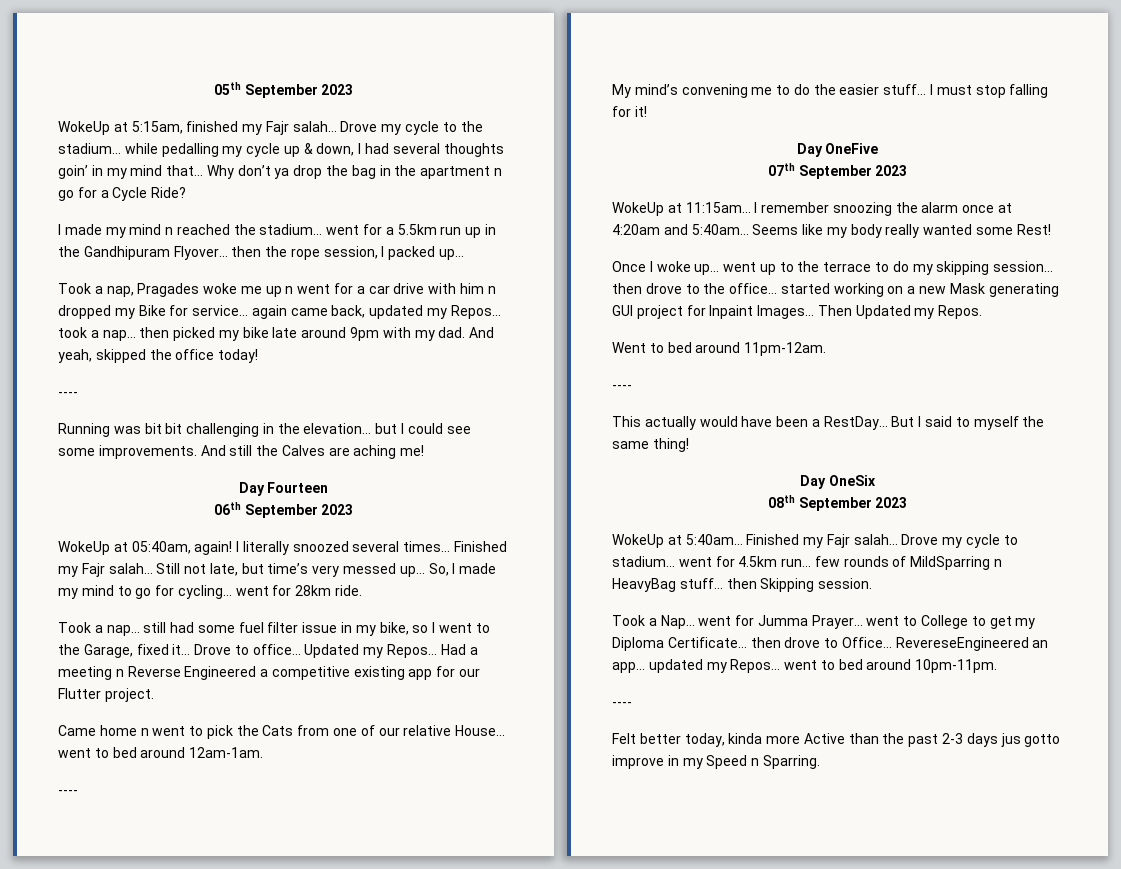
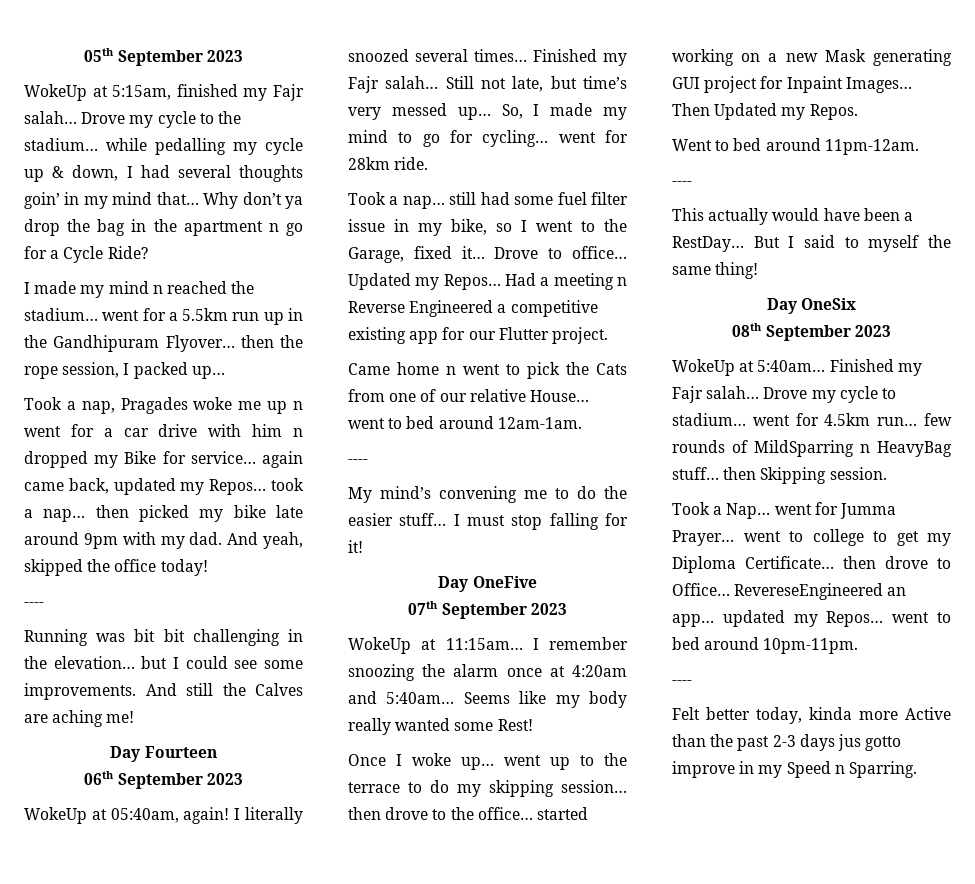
- Took a Nap… went for Jumma Prayer… went to College to get my Diploma Certificate… then drove to Office…
+ Took a Nap… went for Jumma Prayer… went to college to get my Diploma Certificate… then drove to Office…

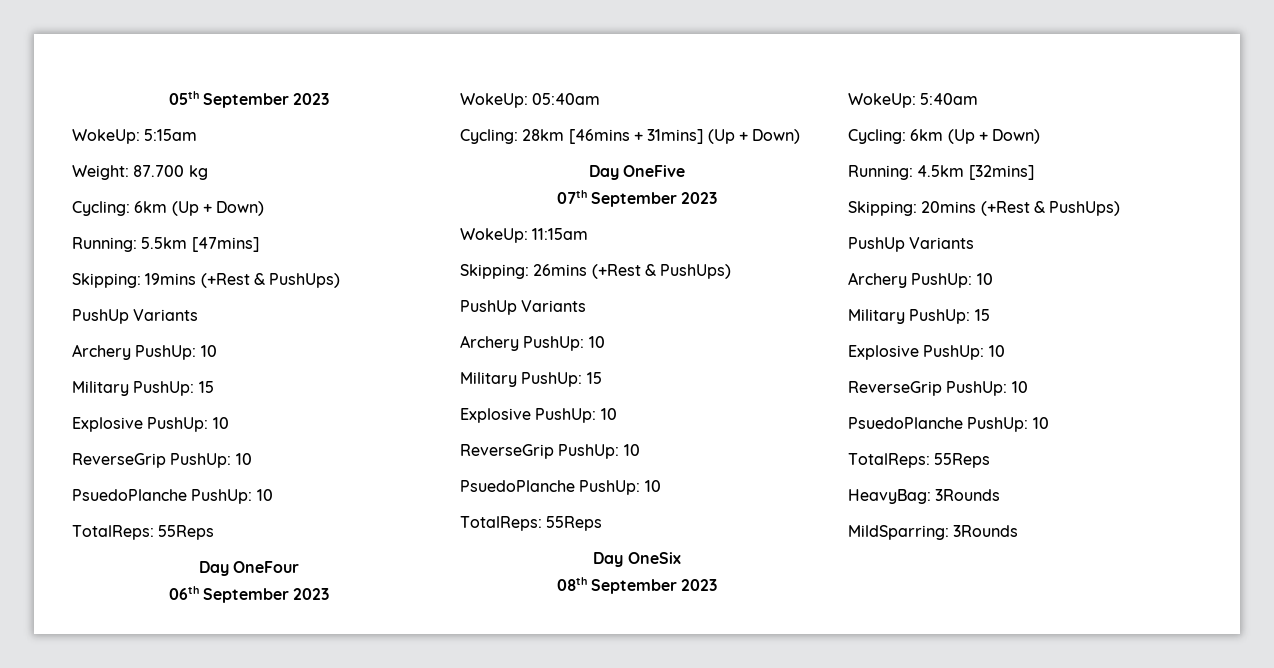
- WokeUp at 5:15am, finished my Fajr salah… Drove my cycle to the stadium… while pedalling my cycle up & down, I had several thoughts goin’ in my mind that… Why don’t ya drop the bag in the apartment n go for a Cycle Ride?
- I made my mind n reached the stadium… went for a 5.5km run up in the Gandhipuram Flyover… then the rope session, I packed up…
- Took a nap, Pragades woke me up n went for a car drive with him n dropped my Bike for service… again came back, updated my Repos… took a nap… then picked my bike late around 9pm with my dad. And yeah, skipped the office today!
- ----
- Running was bit bit challenging in the elevation… but I could see some improvements. And still the Calves are aching me!
- Day Fourteen
+ WokeUp: 5:15am
+ Weight: 87.700 kg
+ Cycling: 6km (Up + Down)
+ Running: 5.5km [47mins]
+ Skipping: 19mins (+Rest & PushUps)
+ PushUp Variants
+ Archery PushUp: 10
+ Military PushUp: 15
+ Explosive PushUp: 10
+ ReverseGrip PushUp: 10
+ PsuedoPlanche PushUp: 10
+ TotalReps: 55Reps
+ Day OneFour
- WokeUp at 05:40am, again! I literally snoozed several times… Finished my Fajr salah… Still not late, but time’s very messed up… So, I made my mind to go for cycling… went for 28km ride.
- Took a nap… still had some fuel filter issue in my bike, so I went to the Garage, fixed it… Drove to office… Updated my Repos… Had a meeting n Reverse Engineered a competitive existing app for our Flutter project.
- Came home n went to pick the Cats from one of our relative House… went to bed around 12am-1am.
- ----
- My mind’s convening me to do the easier stuff… I must stop falling for it!
+ WokeUp: 05:40am
+ Cycling: 28km [46mins + 31mins] (Up + Down)
- WokeUp at 11:15am… I remember snoozing the alarm once at 4:20am and 5:40am… Seems like my body really wanted some Rest!
- Once I woke up… went up to the terrace to do my skipping session… then drove to the office… started working on a new Mask generating GUI project for Inpaint Images… Then Updated my Repos.
- Went to bed around 11pm-12am.
- ----
- This actually would have been a RestDay… But I said to myself the same thing!
+ WokeUp: 11:15am
+ Skipping: 26mins (+Rest & PushUps)
+ PushUp Variants
+ Archery PushUp: 10
+ Military PushUp: 15
+ Explosive PushUp: 10
+ ReverseGrip PushUp: 10
+ PsuedoPlanche PushUp: 10
+ TotalReps: 55Reps
- WokeUp at 5:40am… Finished my Fajr salah… Drove my cycle to stadium… went for 4.5km run… few rounds of MildSparring n HeavyBag stuff… then Skipping session.
- Took a Nap… went for Jumma Prayer… went to college to get my Diploma Certificate… then drove to Office… RevereseEngineered an app… updated my Repos… went to bed around 10pm-11pm.
- ----
- Felt better today, kinda more Active than the past 2-3 days jus gotto improve in my Speed n Sparring.
+ WokeUp: 5:40am
+ Cycling: 6km (Up + Down)
+ Running: 4.5km [32mins]
+ Skipping: 20mins (+Rest & PushUps)
+ PushUp Variants
+ Archery PushUp: 10
+ Military PushUp: 15
+ Explosive PushUp: 10
+ ReverseGrip PushUp: 10
+ PsuedoPlanche PushUp: 10
+ TotalReps: 55Reps
+ HeavyBag: 3Rounds
+ MildSparring: 3Rounds

